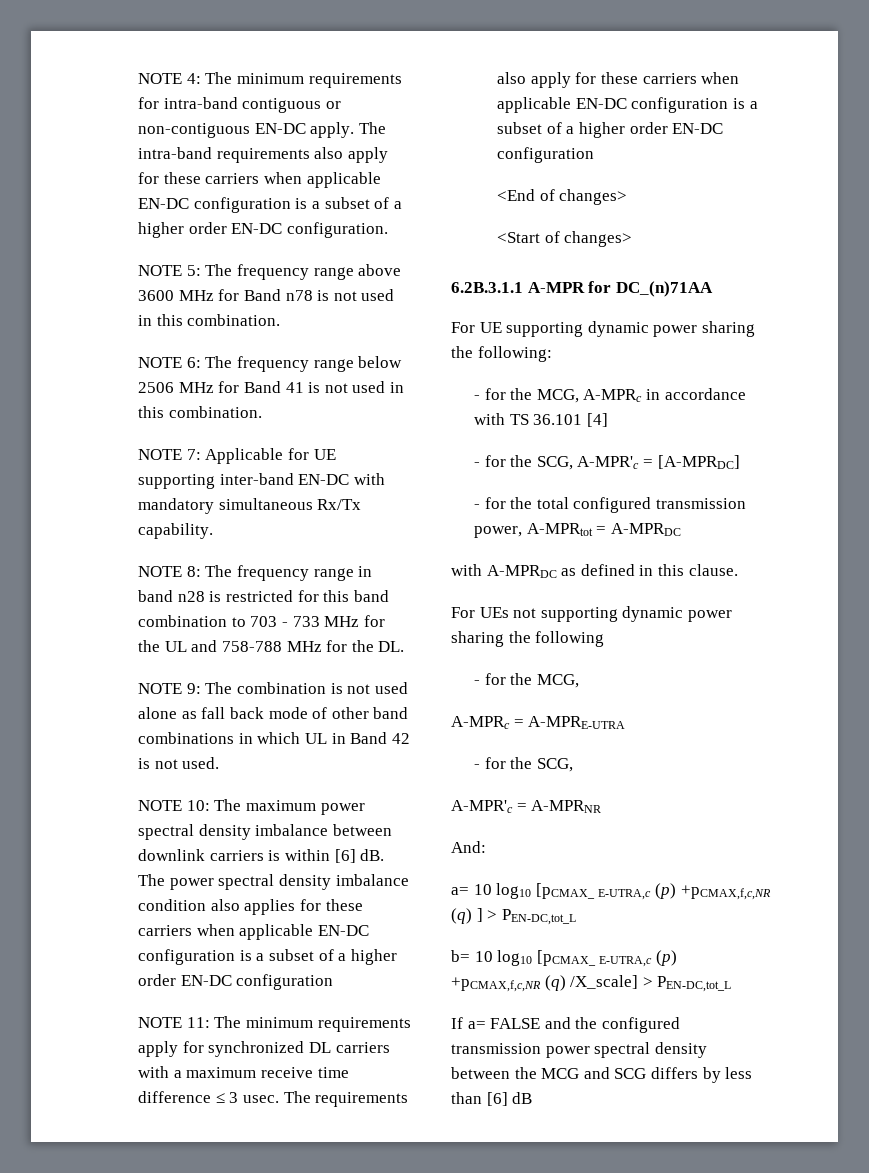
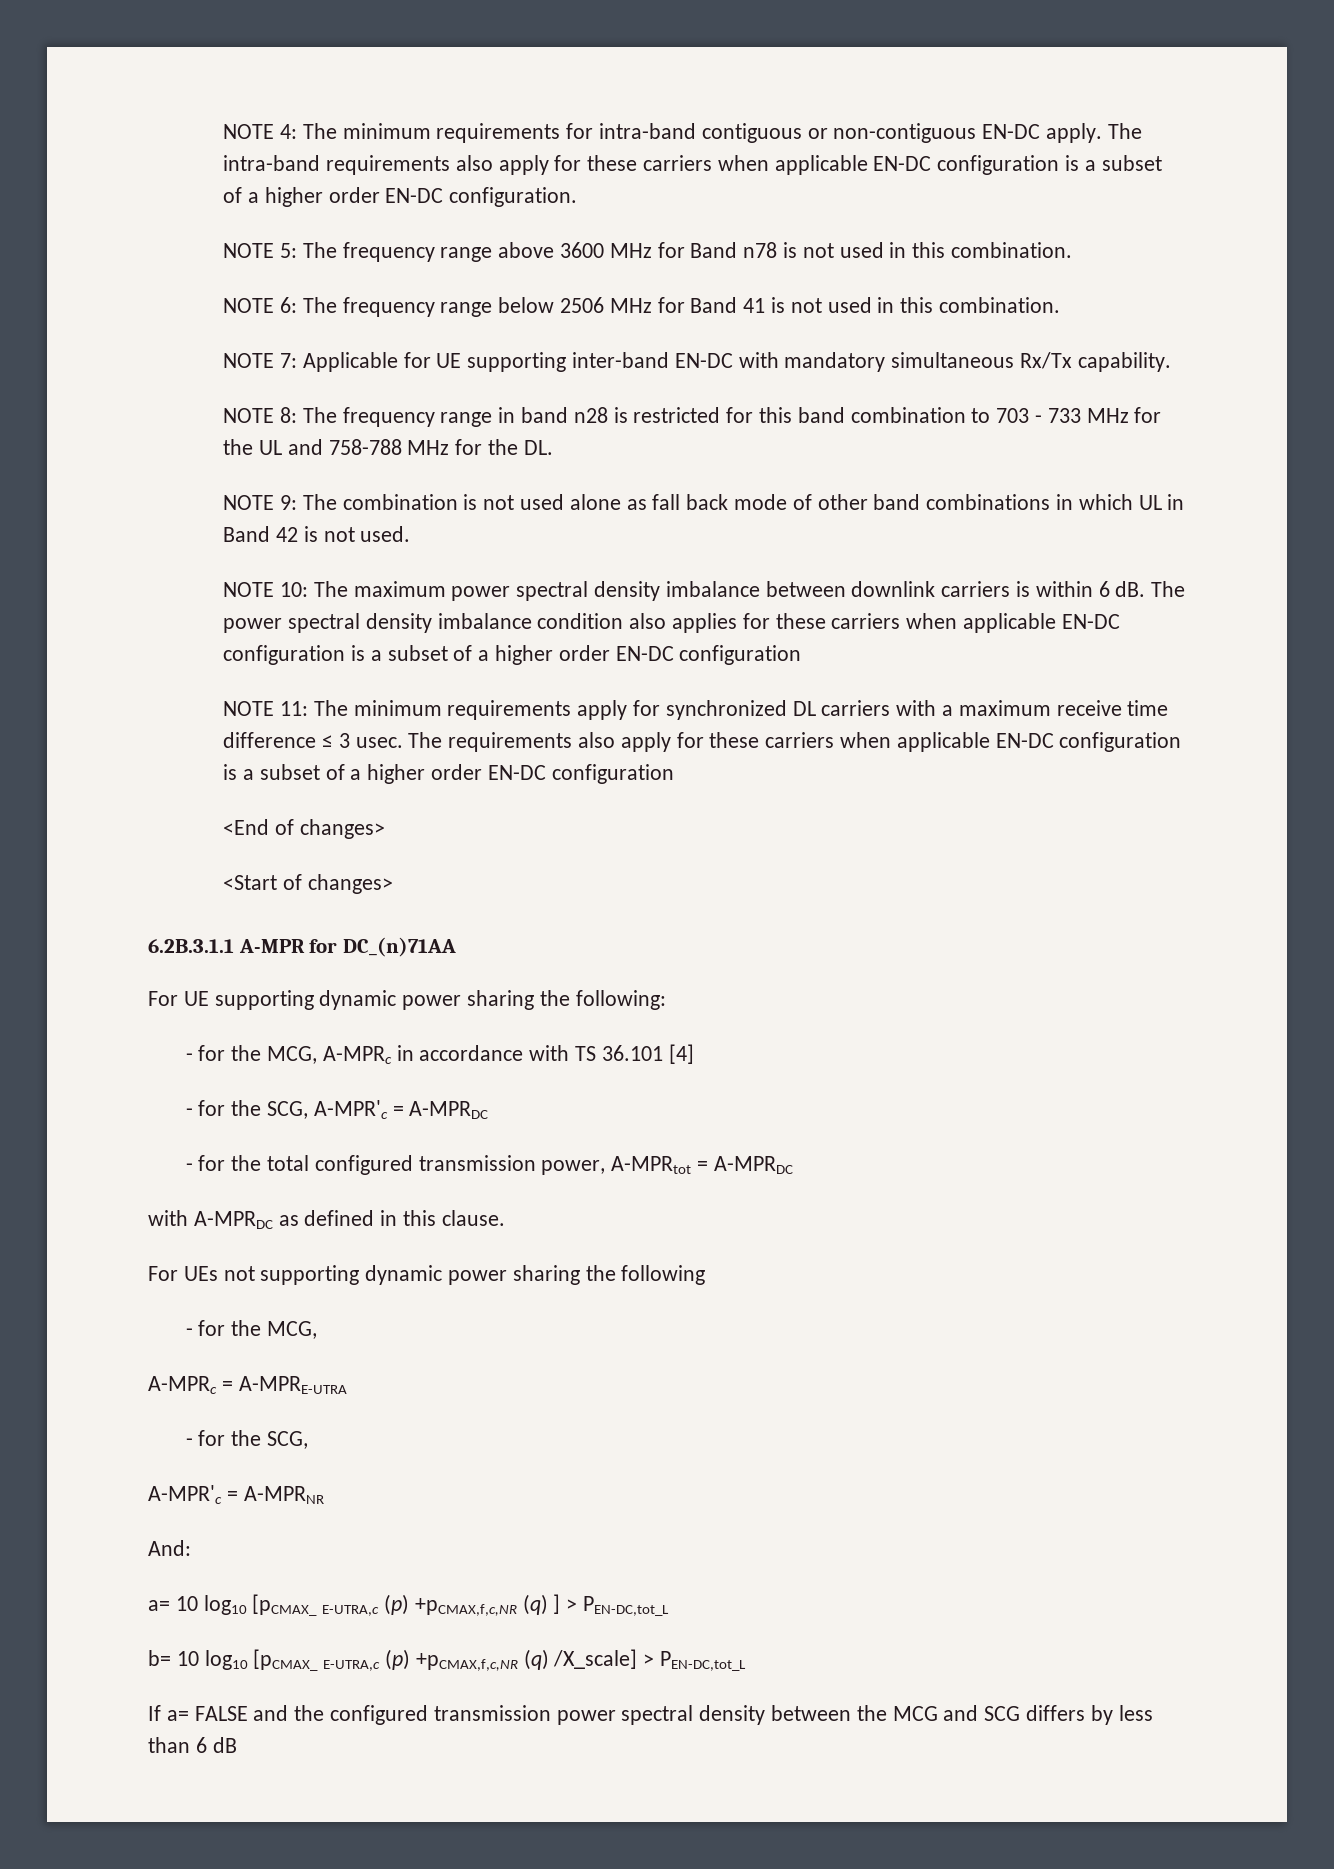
- NOTE 10: The maximum power spectral density imbalance between downlink carriers is within [6] dB.
+ NOTE 10: The maximum power spectral density imbalance between downlink carriers is within 6 dB.
- - for the SCG, A-MPR'c = [A-MPRDC]
+ - for the SCG, A-MPR'c = A-MPRDC
- If a= FALSE and the configured transmission power spectral density between the MCG and SCG differs by less than [6] dB
+ If a= FALSE and the configured transmission power spectral density between the MCG and SCG differs by less than 6 dB

